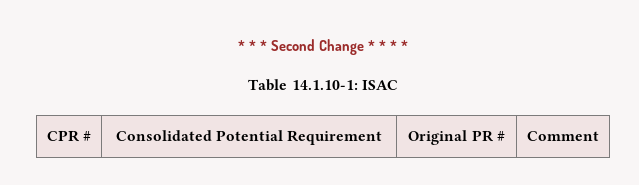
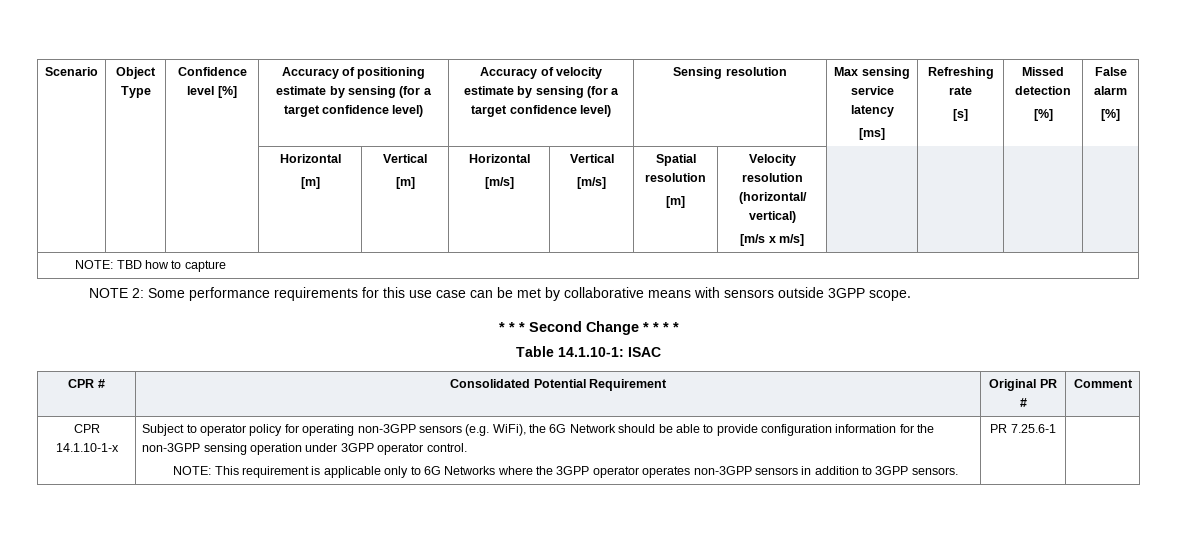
+ Scenario | Object Type | Confidence level [%] | Accuracy of positioning estimate by sensing (for a target confidence level) | Accuracy of velocity estimate by sensing (for a target confidence level) | Sensing resolution | Max sensing service latency
+ [ms] | Refreshing rate
+ [s] | Missed detection
+ [%] | False alarm
+ [%]
+ | | | Horizontal
+ [m] | Vertical
+ [m] | Horizontal
+ [m/s] | Vertical
+ [m/s] | Spatial resolution
+ [m] | Velocity resolution (horizontal/ vertical)
+ [m/s x m/s] | | | |
+ NOTE: TBD how to capture
+ NOTE 2: Some performance requirements for this use case can be met by collaborative means with sensors outside 3GPP scope.
+ CPR 14.1.10-1-x | Subject to operator policy for operating non-3GPP sensors (e.g. WiFi), the 6G Network should be able to provide configuration information for the non-3GPP sensing operation under 3GPP operator control.
+ NOTE: This requirement is applicable only to 6G Networks where the 3GPP operator operates non-3GPP sensors in addition to 3GPP sensors. | PR 7.25.6-1

